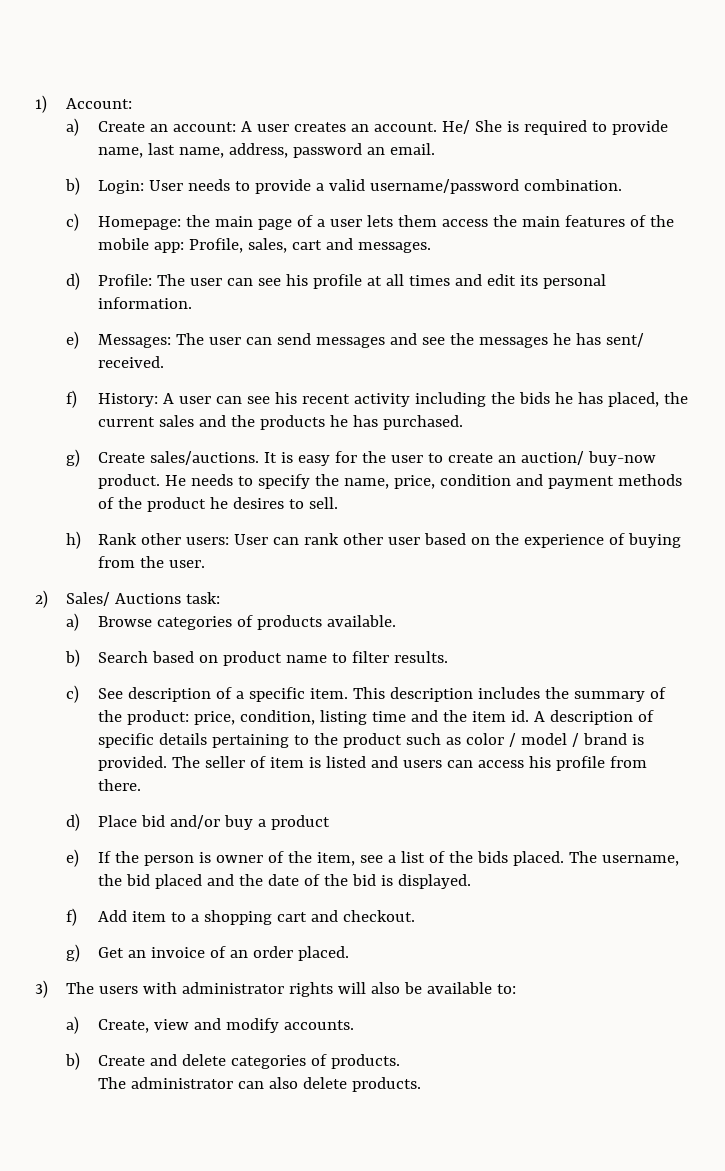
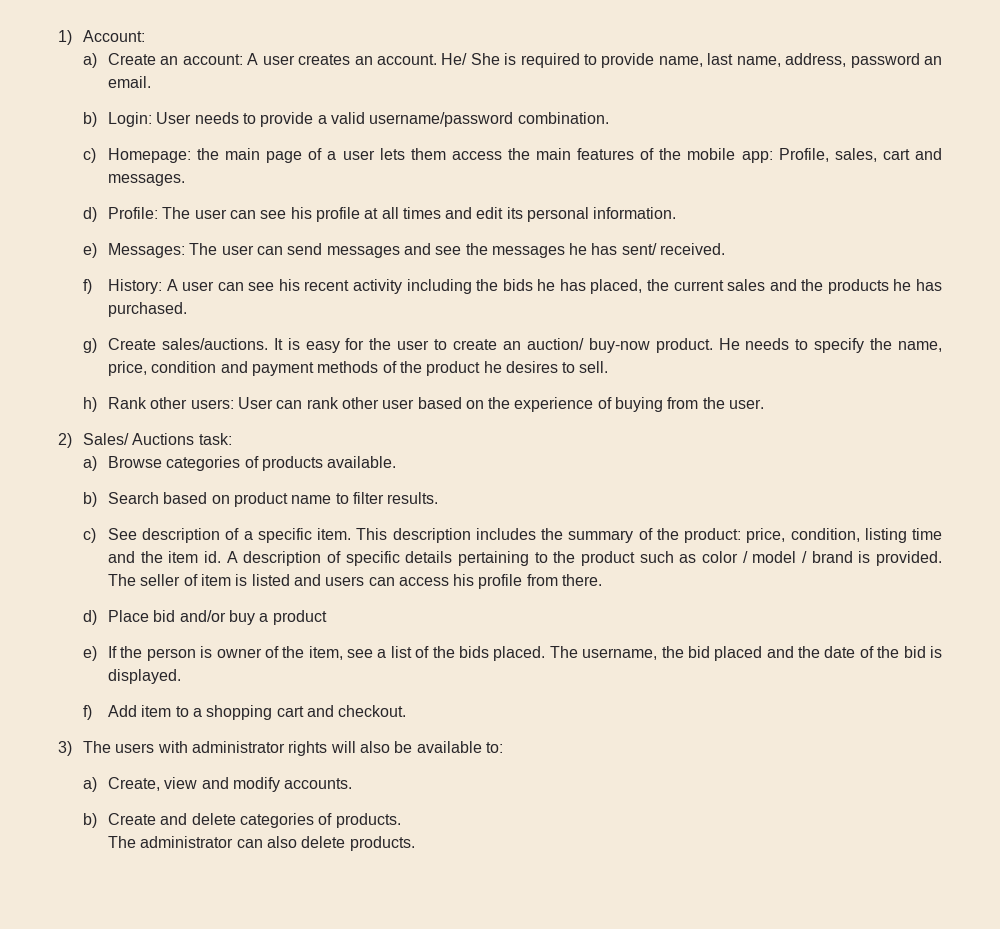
- g) Get an invoice of an order placed.

